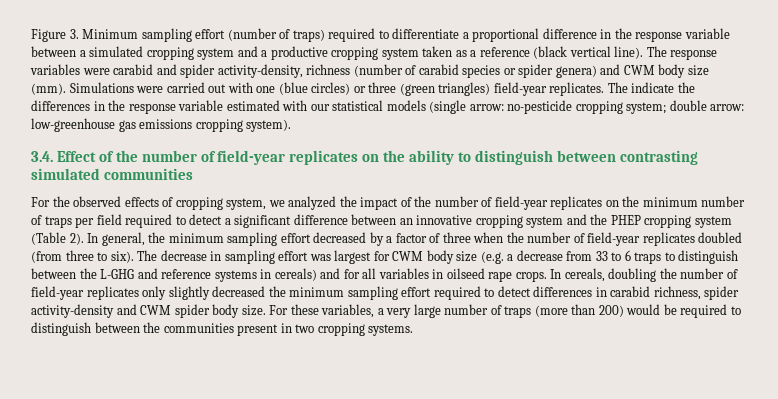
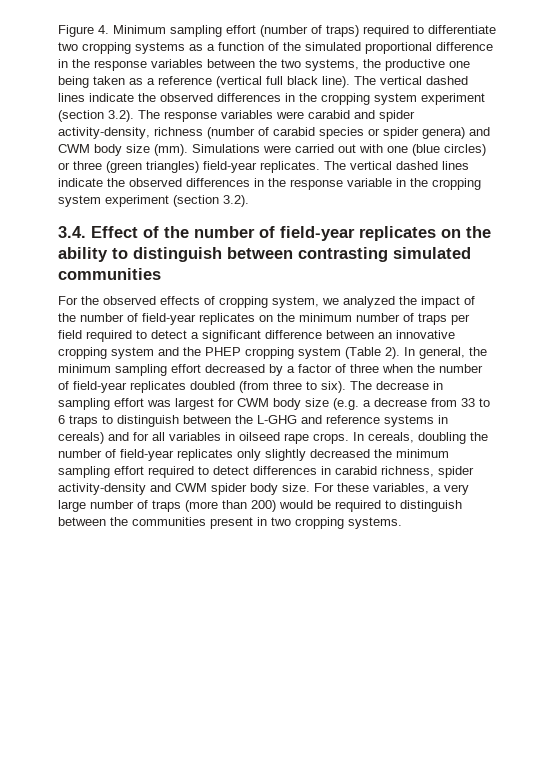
- Figure 3. Minimum sampling effort (number of traps) required to differentiate a proportional difference in the response variable between a simulated cropping system and a productive cropping system taken as a reference (black vertical line). The response variables were carabid and spider activity-density, richness (number of carabid species or spider genera) and CWM body size (mm).
+ Figure 4. Minimum sampling effort (number of traps) required to differentiate two cropping systems as a function of the simulated proportional difference in the response variables between the two systems, the productive one being taken as a reference (vertical full black line). The vertical dashed lines indicate the observed differences in the cropping system experiment (section 3.2). The response variables were carabid and spider activity-density, richness (number of carabid species or spider genera) and CWM body size (mm).
- The indicate the differences in the response variable estimated with our statistical models (single arrow: no-pesticide cropping system; double arrow: low-greenhouse gas emissions cropping system).
+ The vertical dashed lines indicate the observed differences in the response variable in the cropping system experiment (section 3.2).

